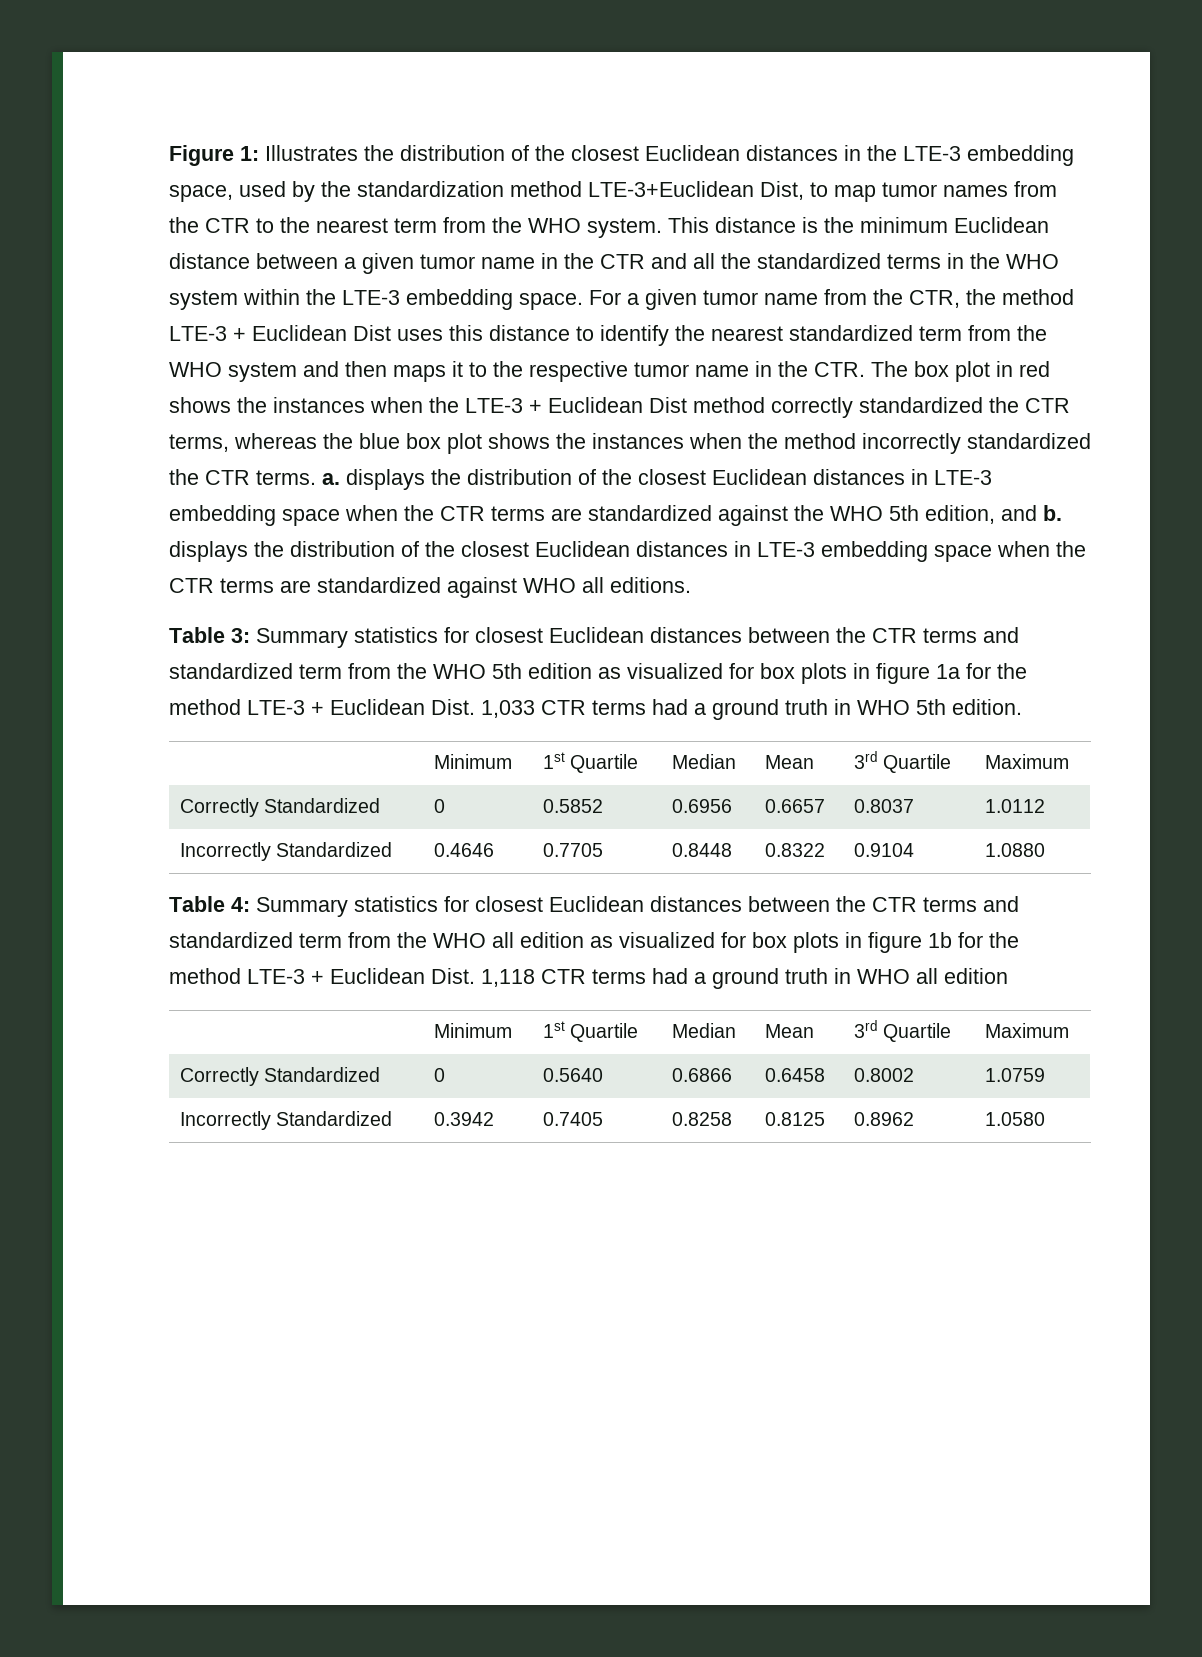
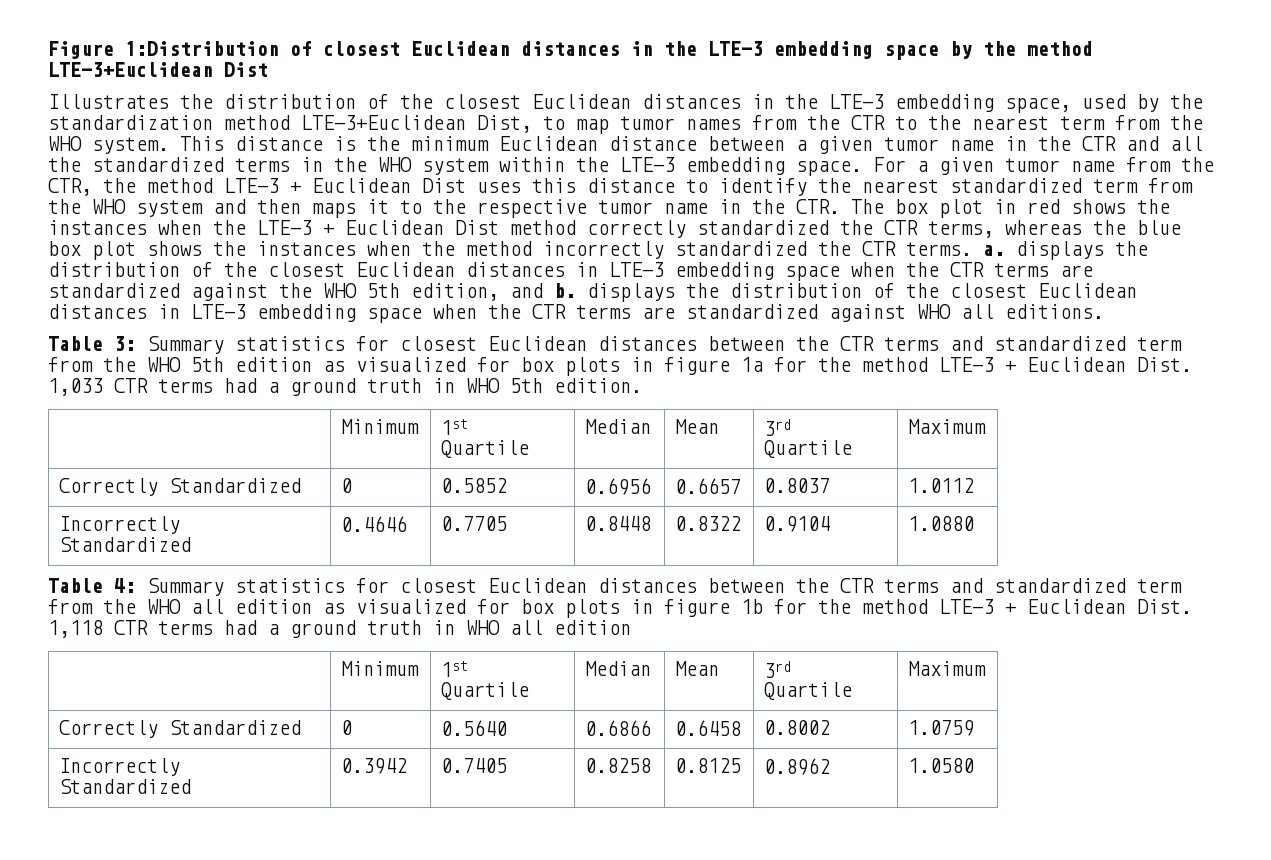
- Figure 1: Illustrates the distribution of the closest Euclidean distances in the LTE-3 embedding space, used by the standardization method LTE-3+Euclidean Dist, to map tumor names from the CTR to the nearest term from the WHO system.
+ Figure 1:Distribution of closest Euclidean distances in the LTE-3 embedding space by the method LTE-3+Euclidean Dist
+ Illustrates the distribution of the closest Euclidean distances in the LTE-3 embedding space, used by the standardization method LTE-3+Euclidean Dist, to map tumor names from the CTR to the nearest term from the WHO system.

